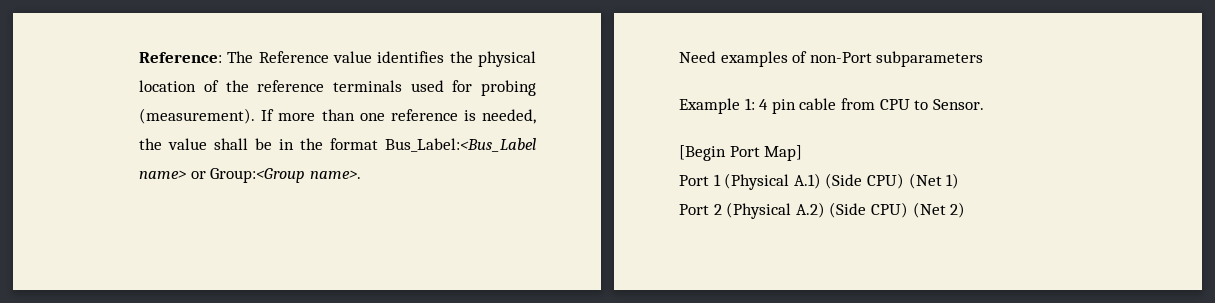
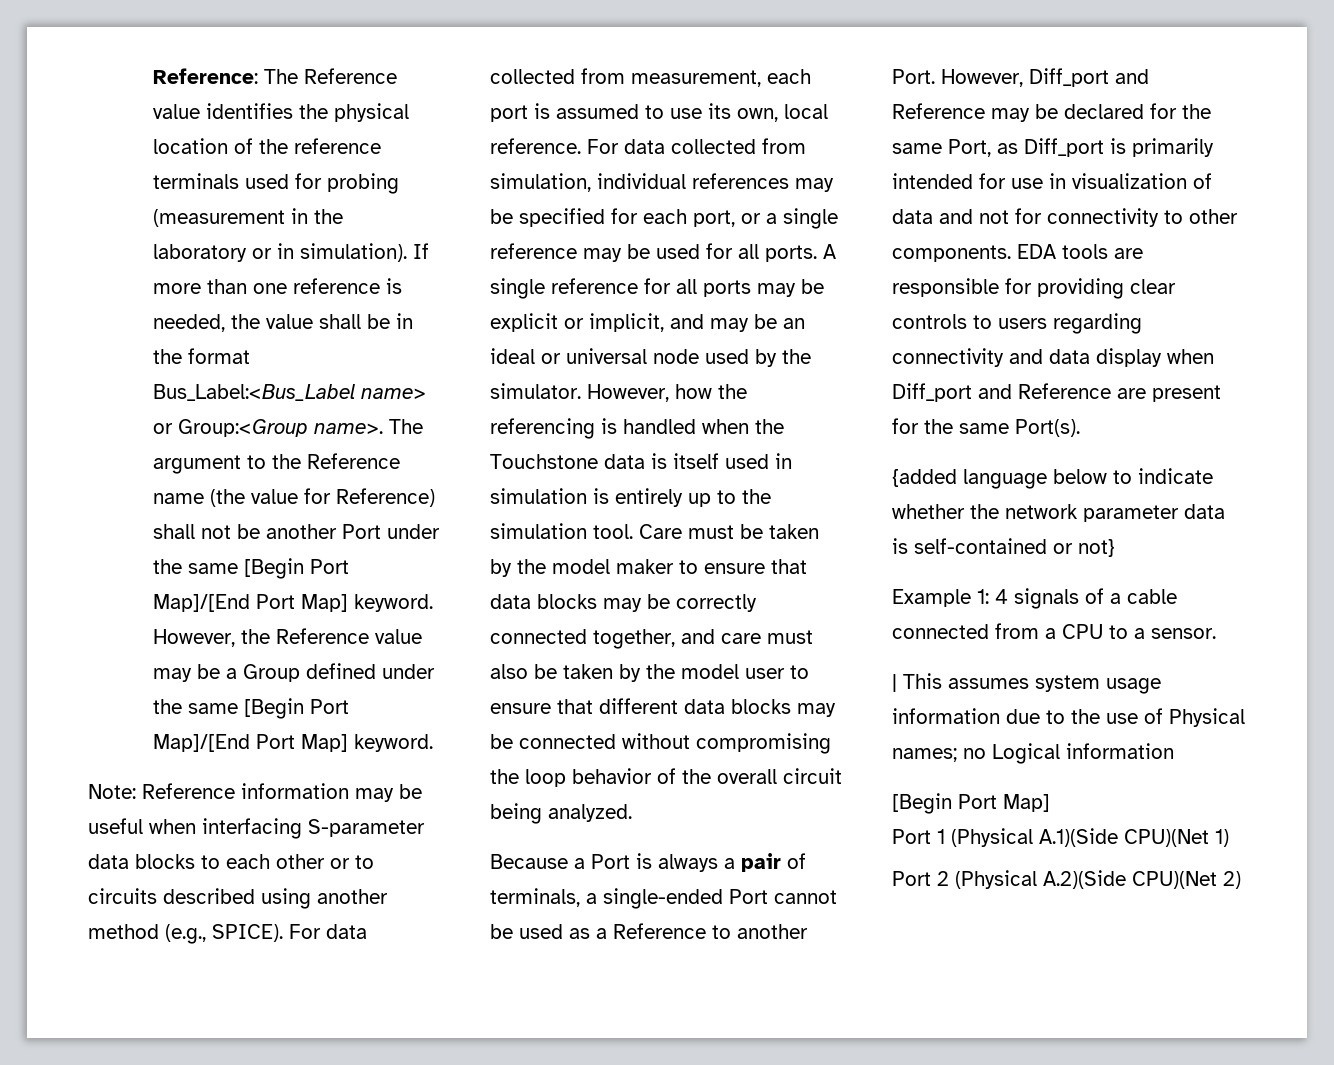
- Reference: The Reference value identifies the physical location of the reference terminals used for probing (measurement).
+ Reference: The Reference value identifies the physical location of the reference terminals used for probing (measurement in the laboratory or in simulation).
- If more than one reference is needed, the value shall be in the format Bus_Label:<Bus_Label name> or Group:<Group name>.
- Need examples of non-Port subparameters
- Example 1: 4 pin cable from CPU to Sensor.
+ If more than one reference is needed, the value shall be in the format Bus_Label:<Bus_Label name> or Group:<Group name>. The argument to the Reference name (the value for Reference) shall not be another Port under the same [Begin Port Map]/[End Port Map] keyword. However, the Reference value may be a Group defined under the same [Begin Port Map]/[End Port Map] keyword.
+ Note: Reference information may be useful when interfacing S-parameter data blocks to each other or to circuits described using another method (e.g., SPICE). For data collected from measurement, each port is assumed to use its own, local reference. For data collected from simulation, individual references may be specified for each port, or a single reference may be used for all ports. A single reference for all ports may be explicit or implicit, and may be an ideal or universal node used by the simulator. However, how the referencing is handled when the Touchstone data is itself used in simulation is entirely up to the simulation tool. Care must be taken by the model maker to ensure that data blocks may be correctly connected together, and care must also be taken by the model user to ensure that different data blocks may be connected without compromising the loop behavior of the overall circuit being analyzed.
+ Because a Port is always a pair of terminals, a single-ended Port cannot be used as a Reference to another Port. However, Diff_port and Reference may be declared for the same Port, as Diff_port is primarily intended for use in visualization of data and not for connectivity to other components. EDA tools are responsible for providing clear controls to users regarding connectivity and data display when Diff_port and Reference are present for the same Port(s).
+ {added language below to indicate whether the network parameter data is self-contained or not}
+ Example 1: 4 signals of a cable connected from a CPU to a sensor.
+ | This assumes system usage information due to the use of Physical names; no Logical information
- Port 1 (Physical A.1) (Side CPU) (Net 1)
+ Port 1 (Physical A.1)(Side CPU)(Net 1)
- Port 2 (Physical A.2) (Side CPU) (Net 2)
+ Port 2 (Physical A.2)(Side CPU)(Net 2)

